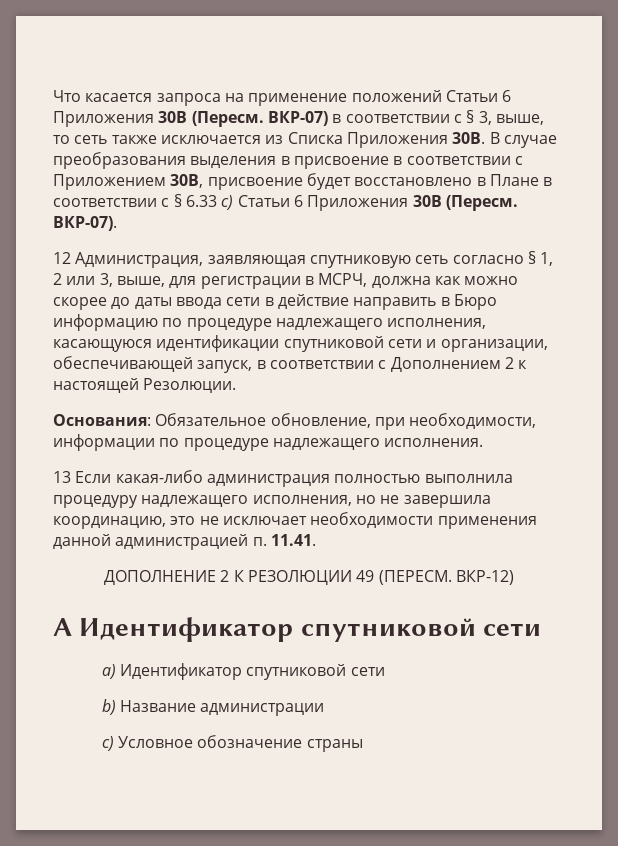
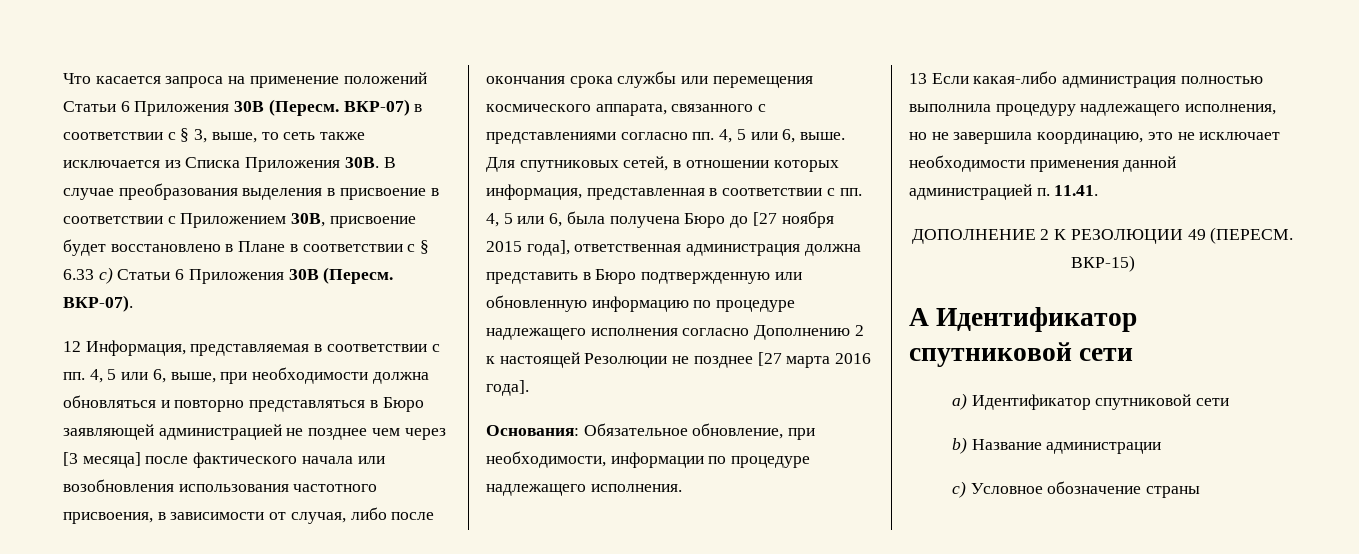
- 12 Администрация, заявляющая спутниковую сеть согласно § 1, 2 или 3, выше, для регистрации в МСРЧ, должна как можно скорее до даты ввода сети в действие направить в Бюро информацию по процедуре надлежащего исполнения, касающуюся идентификации спутниковой сети и организации, обеспечивающей запуск, в соответствии с Дополнением 2 к настоящей Резолюции.
+ 12 Информация, представляемая в соответствии с пп. 4, 5 или 6, выше, при необходимости должна обновляться и повторно представляться в Бюро заявляющей администрацией не позднее чем через [3 месяца] после фактического начала или возобновления использования частотного присвоения, в зависимости от случая, либо после окончания срока службы или перемещения космического аппарата, связанного с представлениями согласно пп. 4, 5 или 6, выше. Для спутниковых сетей, в отношении которых информация, представленная в соответствии с пп. 4, 5 или 6, была получена Бюро до [27 ноября 2015 года], ответственная администрация должна представить в Бюро подтвержденную или обновленную информацию по процедуре надлежащего исполнения согласно Дополнению 2 к настоящей Резолюции не позднее [27 марта 2016 года].
- BКP-12)
+ BКP-15)

